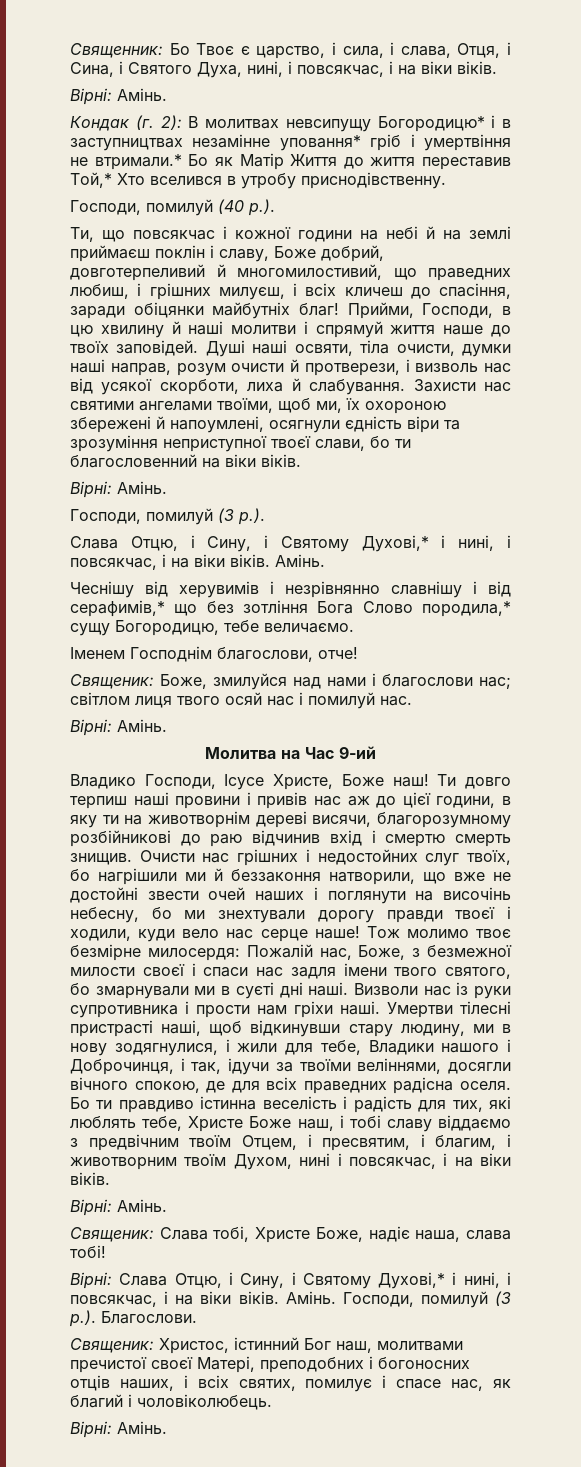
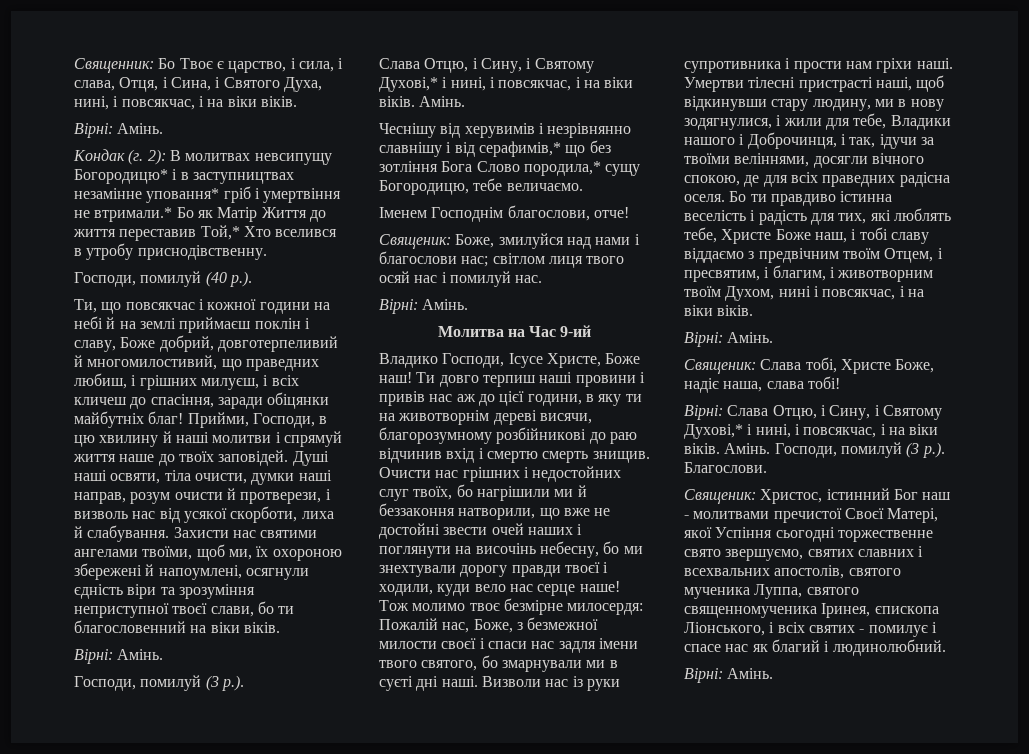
- Священик: Христос, істинний Бог наш, молитвами пречистої своєї Матері, преподобних і богоносних отців наших, і всіх святих, помилує і спасе нас, як благий і чоловіколюбець.
+ Священик: Христос, істинний Бог наш - молитвами пречистої Своєї Матері, якої Успіння сьогодні торжественне свято звершуємо, святих славних і всехвальних апостолів, святого мученика Луппа, святого священномученика Іринея, єпископа Ліонського, і всіх святих - помилує і спасе нас як благий і людинолюбний.

